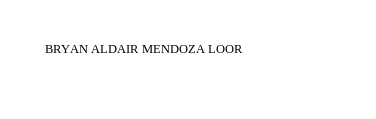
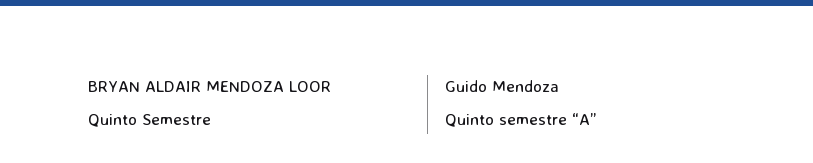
+ Quinto Semestre
+ Guido Mendoza
+ Quinto semestre “A”

